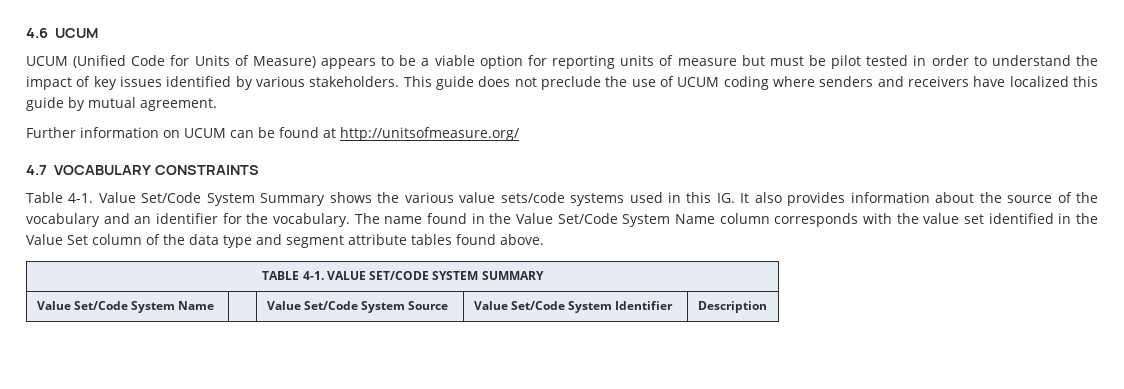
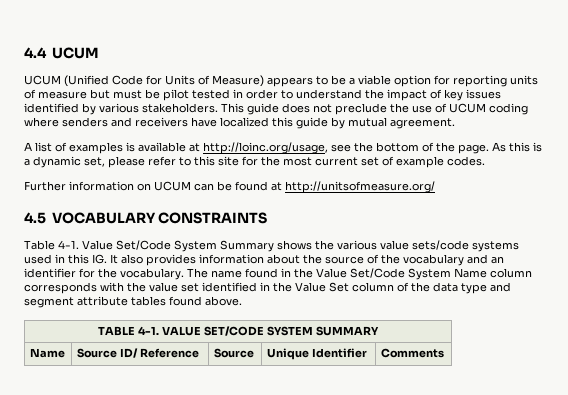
- 4.6 UCUM
+ 4.4 UCUM
+ A list of examples is available at http://loinc.org/usage, see the bottom of the page. As this is a dynamic set, please refer to this site for the most current set of example codes.
- 4.7 VOCABULARY CONSTRAINTS
+ 4.5 VOCABULARY CONSTRAINTS
- Value Set/Code System Name | | Value Set/Code System Source | Value Set/Code System Identifier | Description
+ Name | Source ID/ Reference | Source | Unique Identifier | Comments

